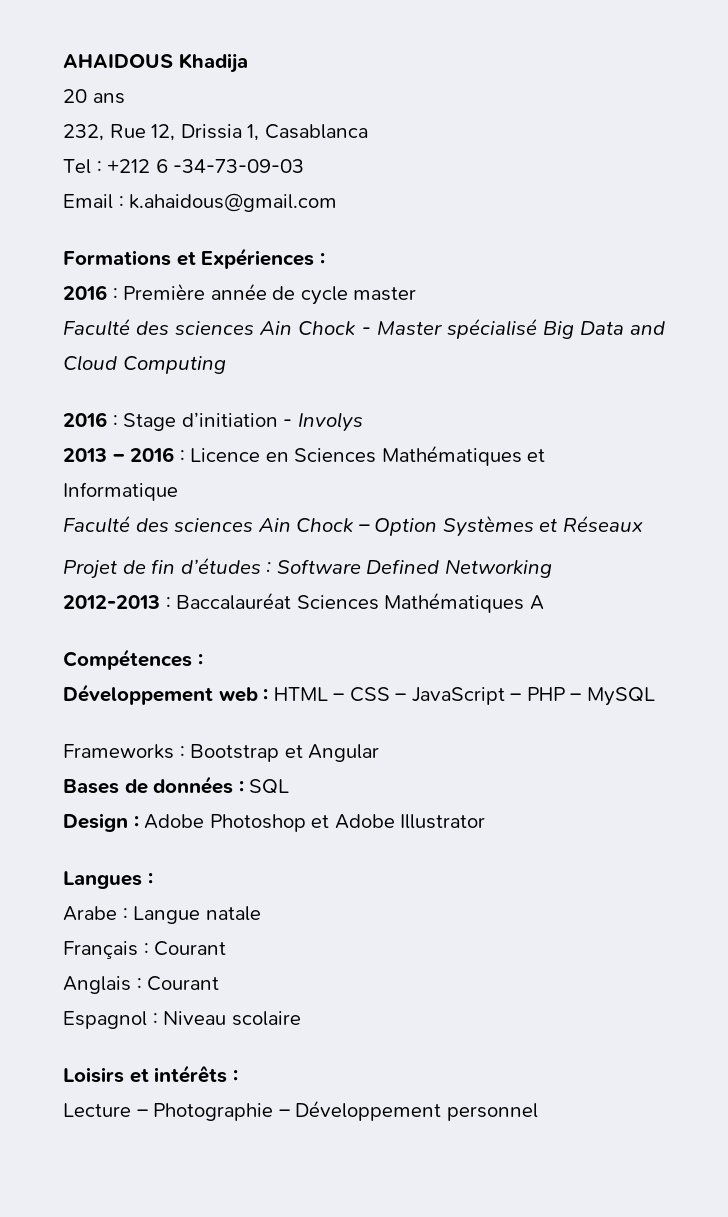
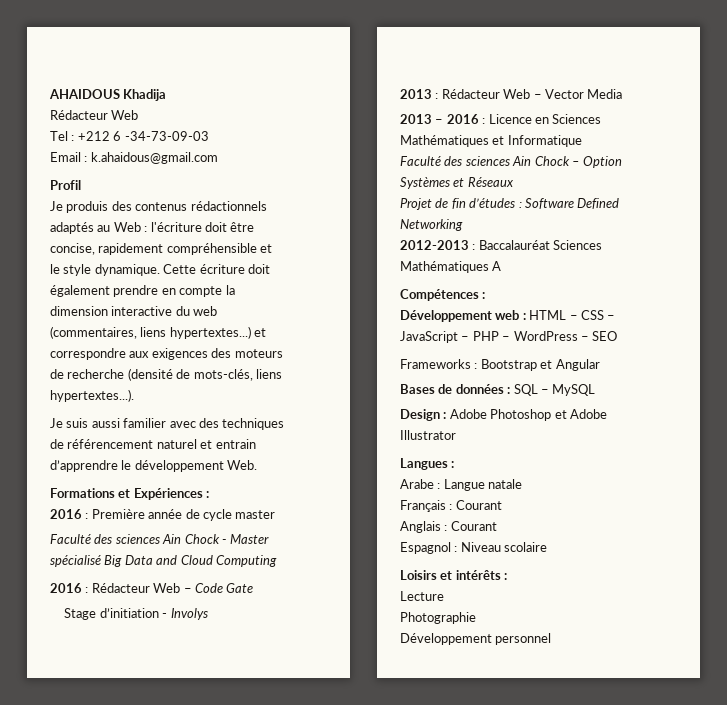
  AHAIDOUS Khadija
- 20 ans
- 232, Rue 12, Drissia 1, Casablanca
+ Rédacteur Web
+ Profil
+ Je produis des contenus rédactionnels adaptés au Web : l'écriture doit être concise, rapidement compréhensible et le style dynamique. Cette écriture doit également prendre en compte la dimension interactive du web (commentaires, liens hypertextes...) et correspondre aux exigences des moteurs de recherche (densité de mots-clés, liens hypertextes...).
+ Je suis aussi familier avec des techniques de référencement naturel et entrain d’apprendre le développement Web.
- 2016 : Stage d’initiation - Involys
+ 2016 : Rédacteur Web – Code Gate
+ Stage d’initiation - Involys
+ 2013 : Rédacteur Web – Vector Media
- Développement web : HTML – CSS – JavaScript – PHP – MySQL
+ Développement web : HTML – CSS – JavaScript – PHP – WordPress – SEO
- Bases de données : SQL
+ Bases de données : SQL – MySQL
- Lecture – Photographie – Développement personnel
+ Lecture
+ Photographie
+ Développement personnel

